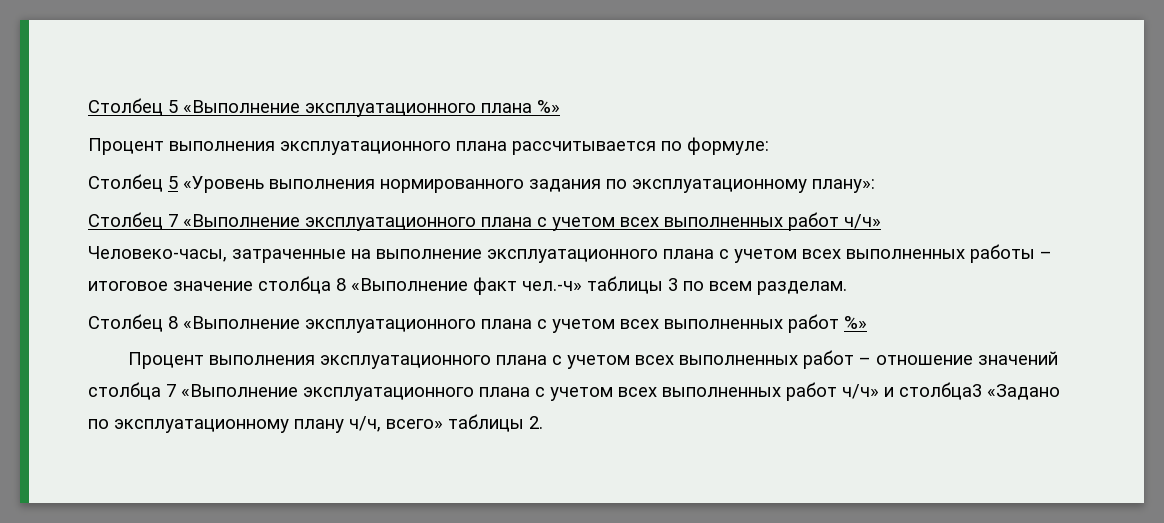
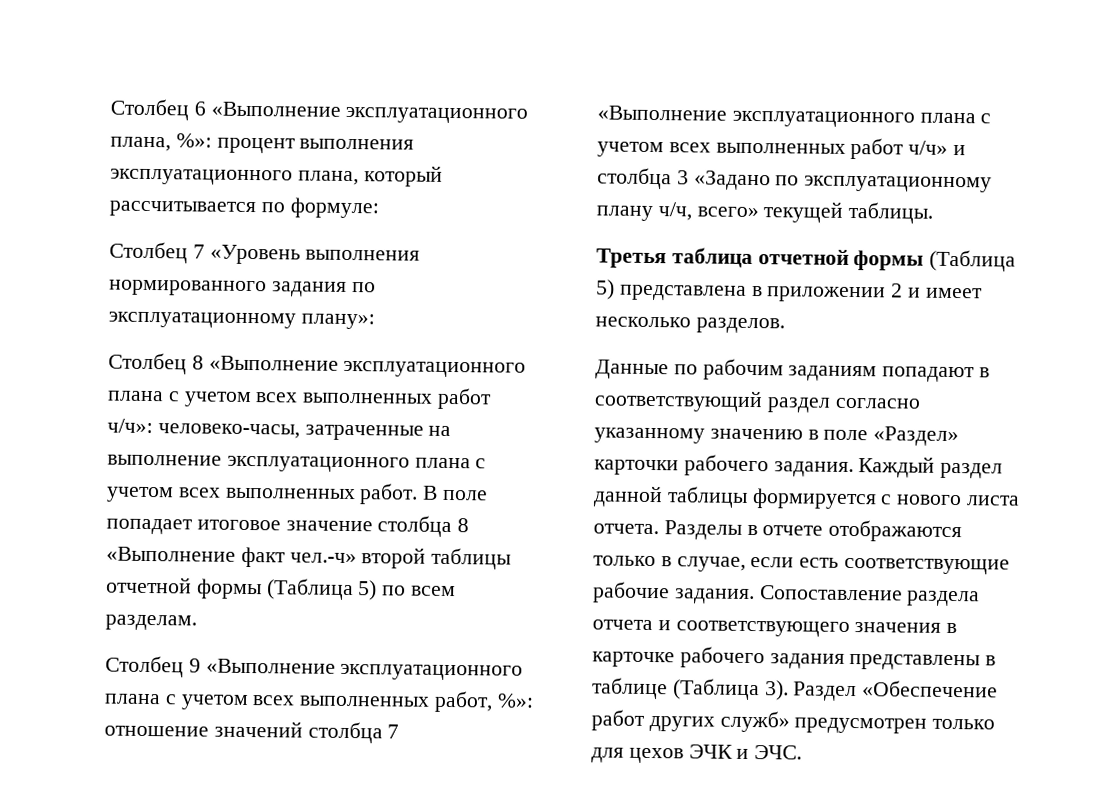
- Столбец 5 «Выполнение эксплуатационного плана %»
- Процент выполнения эксплуатационного плана рассчитывается по формуле:
+ Столбец 6 «Выполнение эксплуатационного плана, %»: процент выполнения эксплуатационного плана, который рассчитывается по формуле:
- Столбец 5 «Уровень выполнения нормированного задания по эксплуатационному плану»:
+ Столбец 7 «Уровень выполнения нормированного задания по эксплуатационному плану»:
- Столбец 7 «Выполнение эксплуатационного плана с учетом всех выполненных работ ч/ч»
- Человеко-часы, затраченные на выполнение эксплуатационного плана с учетом всех выполненных работы – итоговое значение столбца 8 «Выполнение факт чел.-ч» таблицы 3 по всем разделам.
- Столбец 8 «Выполнение эксплуатационного плана с учетом всех выполненных работ %»
- Процент выполнения эксплуатационного плана с учетом всех выполненных работ – отношение значений столбца 7 «Выполнение эксплуатационного плана с учетом всех выполненных работ ч/ч» и столбца3 «Задано по эксплуатационному плану ч/ч, всего» таблицы 2.
+ Столбец 8 «Выполнение эксплуатационного плана с учетом всех выполненных работ ч/ч»: человеко-часы, затраченные на выполнение эксплуатационного плана с учетом всех выполненных работ. В поле попадает итоговое значение столбца 8 «Выполнение факт чел.-ч» второй таблицы отчетной формы (Таблица 5) по всем разделам.
+ Столбец 9 «Выполнение эксплуатационного плана с учетом всех выполненных работ, %»: отношение значений столбца 7 «Выполнение эксплуатационного плана с учетом всех выполненных работ ч/ч» и столбца 3 «Задано по эксплуатационному плану ч/ч, всего» текущей таблицы.
+ Третья таблица отчетной формы (Таблица 5) представлена в приложении 2 и имеет несколько разделов.
+ Данные по рабочим заданиям попадают в соответствующий раздел согласно указанному значению в поле «Раздел» карточки рабочего задания. Каждый раздел данной таблицы формируется с нового листа отчета. Разделы в отчете отображаются только в случае, если есть соответствующие рабочие задания. Сопоставление раздела отчета и соответствующего значения в карточке рабочего задания представлены в таблице (Таблица 3). Раздел «Обеспечение работ других служб» предусмотрен только для цехов ЭЧК и ЭЧС.

